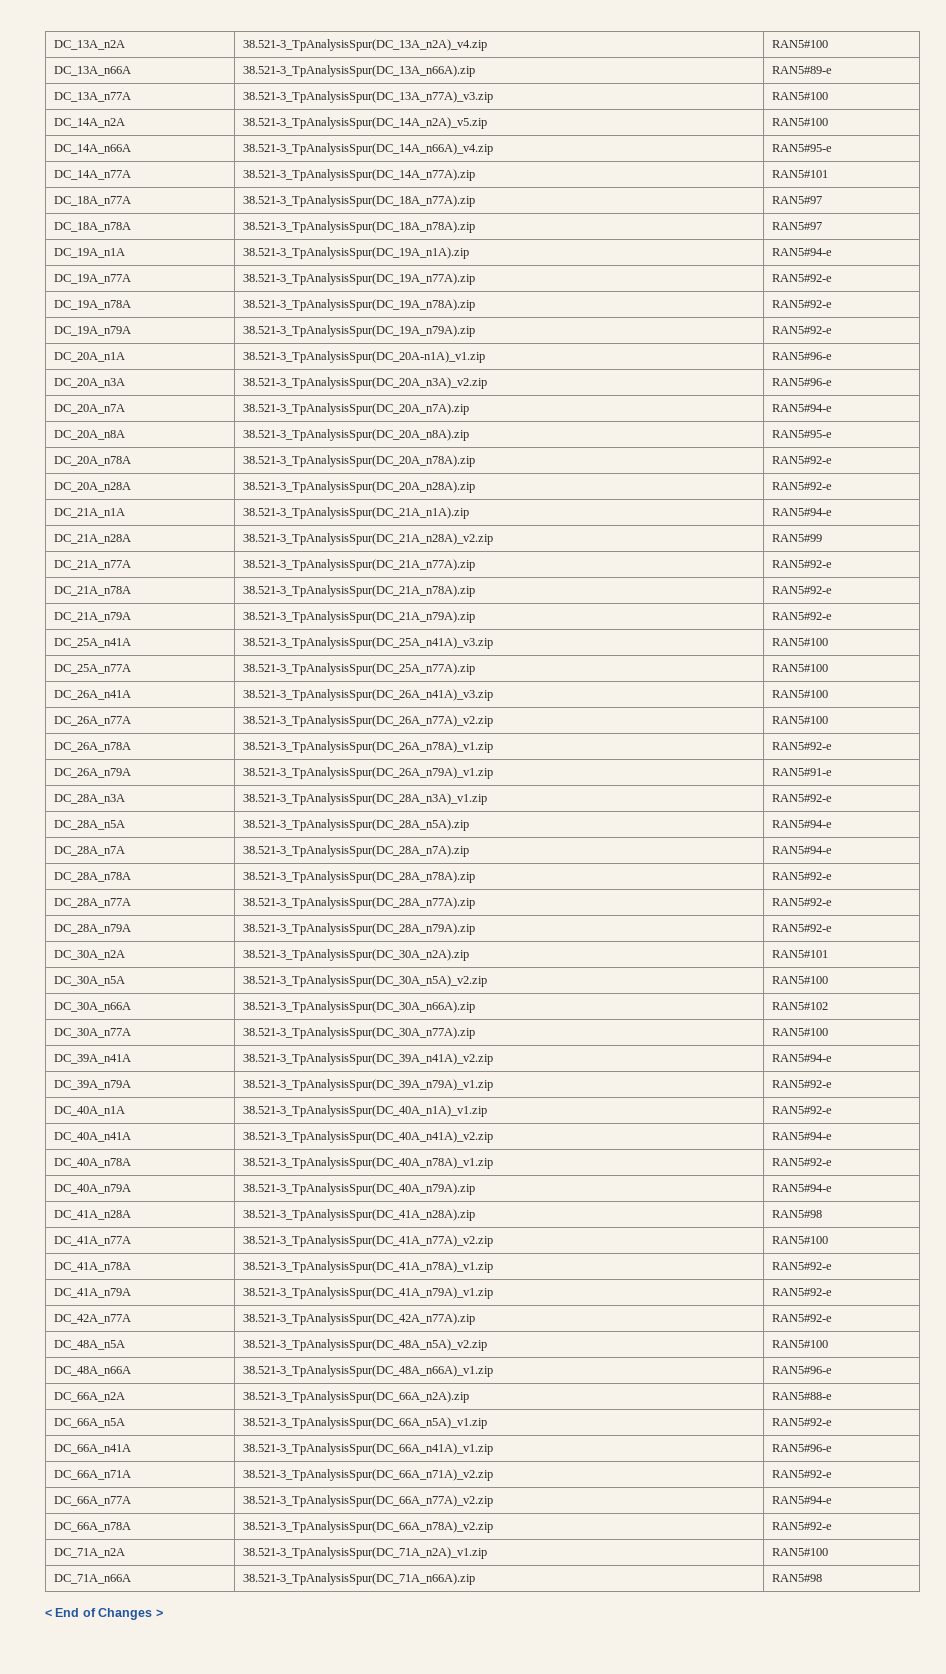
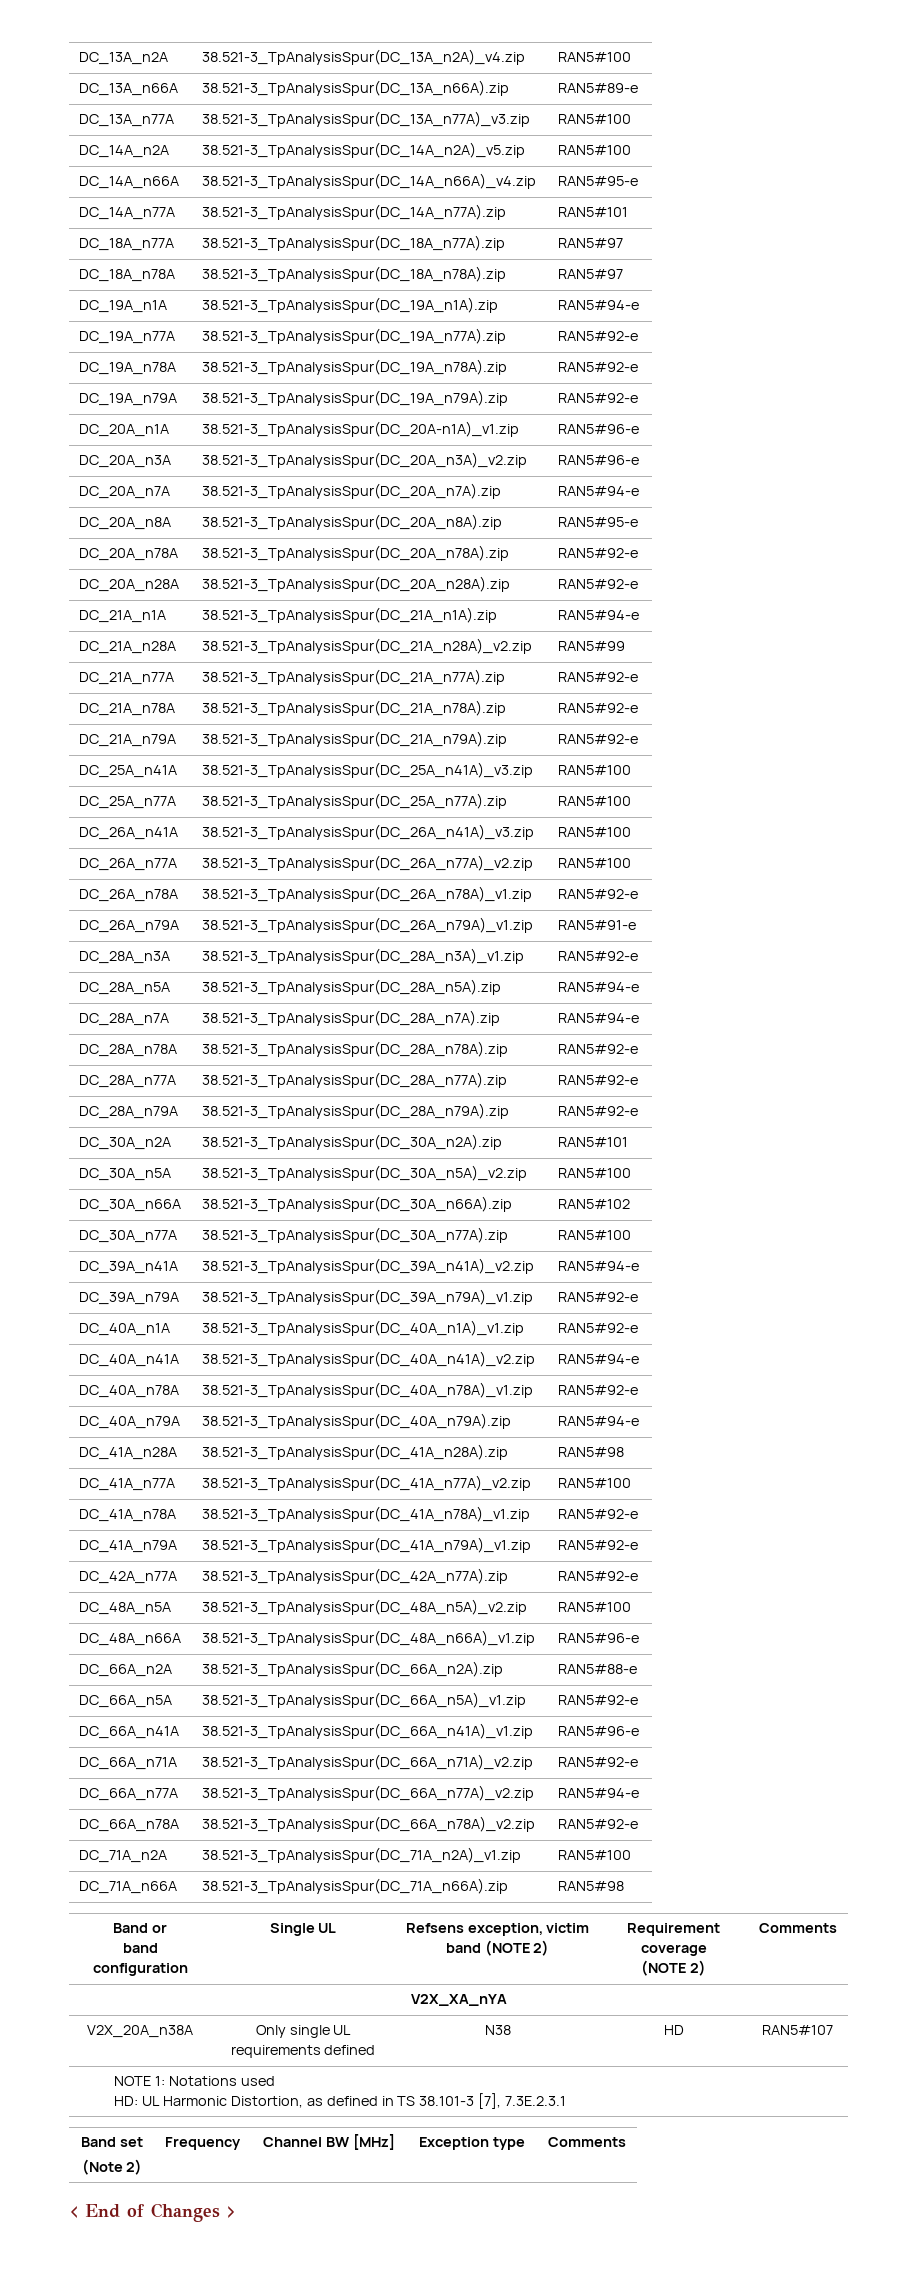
+ Band or
+ band configuration | Single UL | Refsens exception, victim band (NOTE 2) | Requirement coverage
+ (NOTE 2) | Comments
+ V2X_XA_nYA
+ V2X_20A_n38A | Only single UL requirements defined | N38 | HD | RAN5#107
+ NOTE 1: Notations used
+ HD: UL Harmonic Distortion, as defined in TS 38.101-3 [7], 7.3E.2.3.1
+ Band set
+ (Note 2) | Frequency | Channel BW [MHz] | Exception type | Comments

